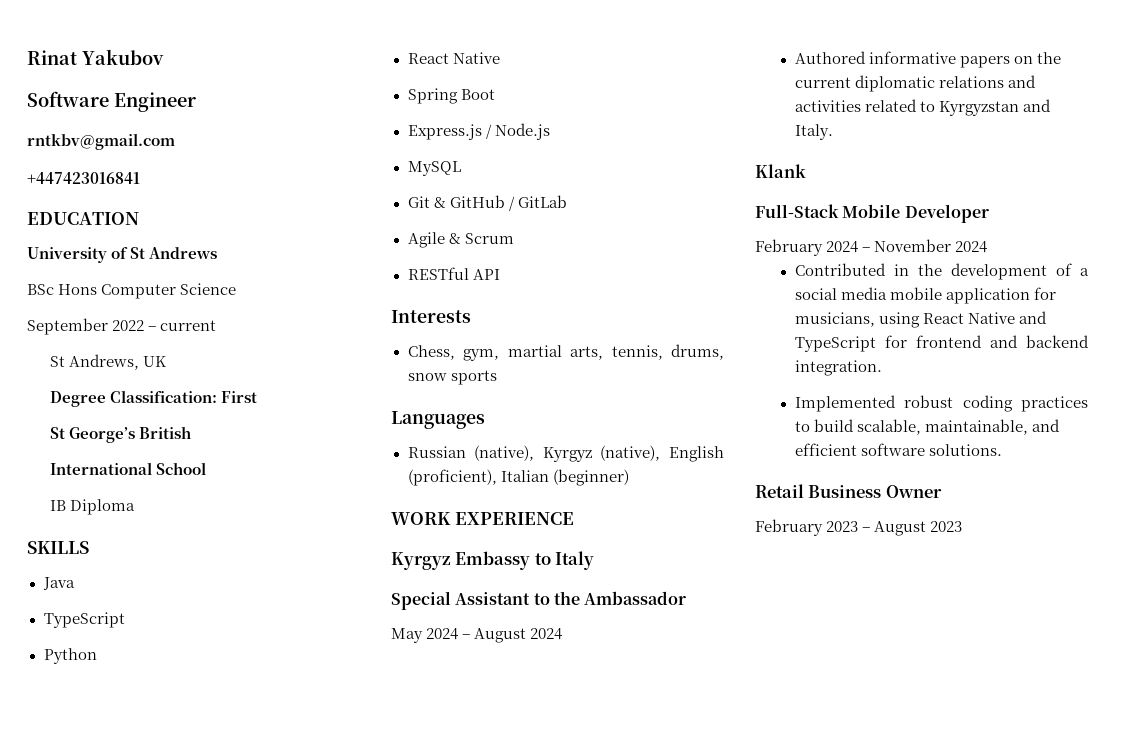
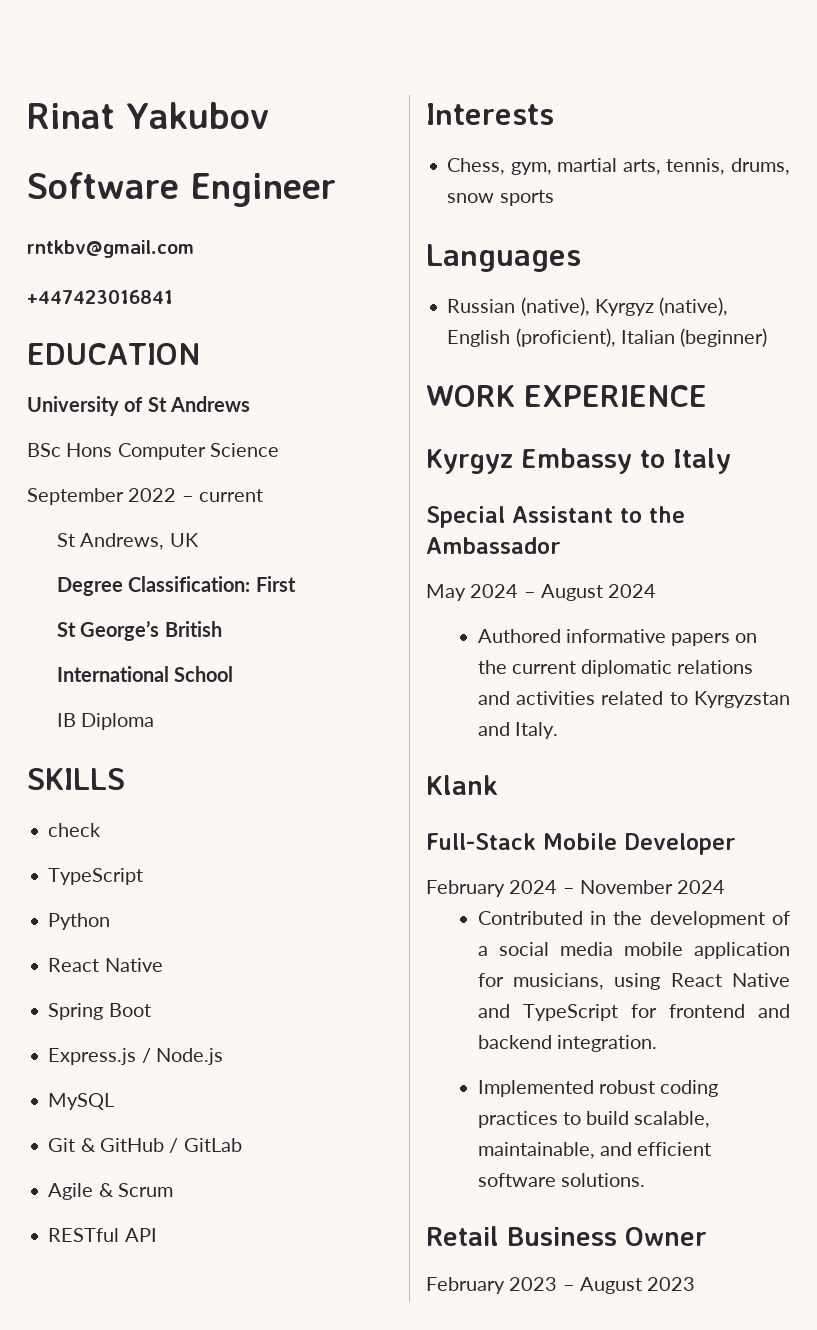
- Java
+ check

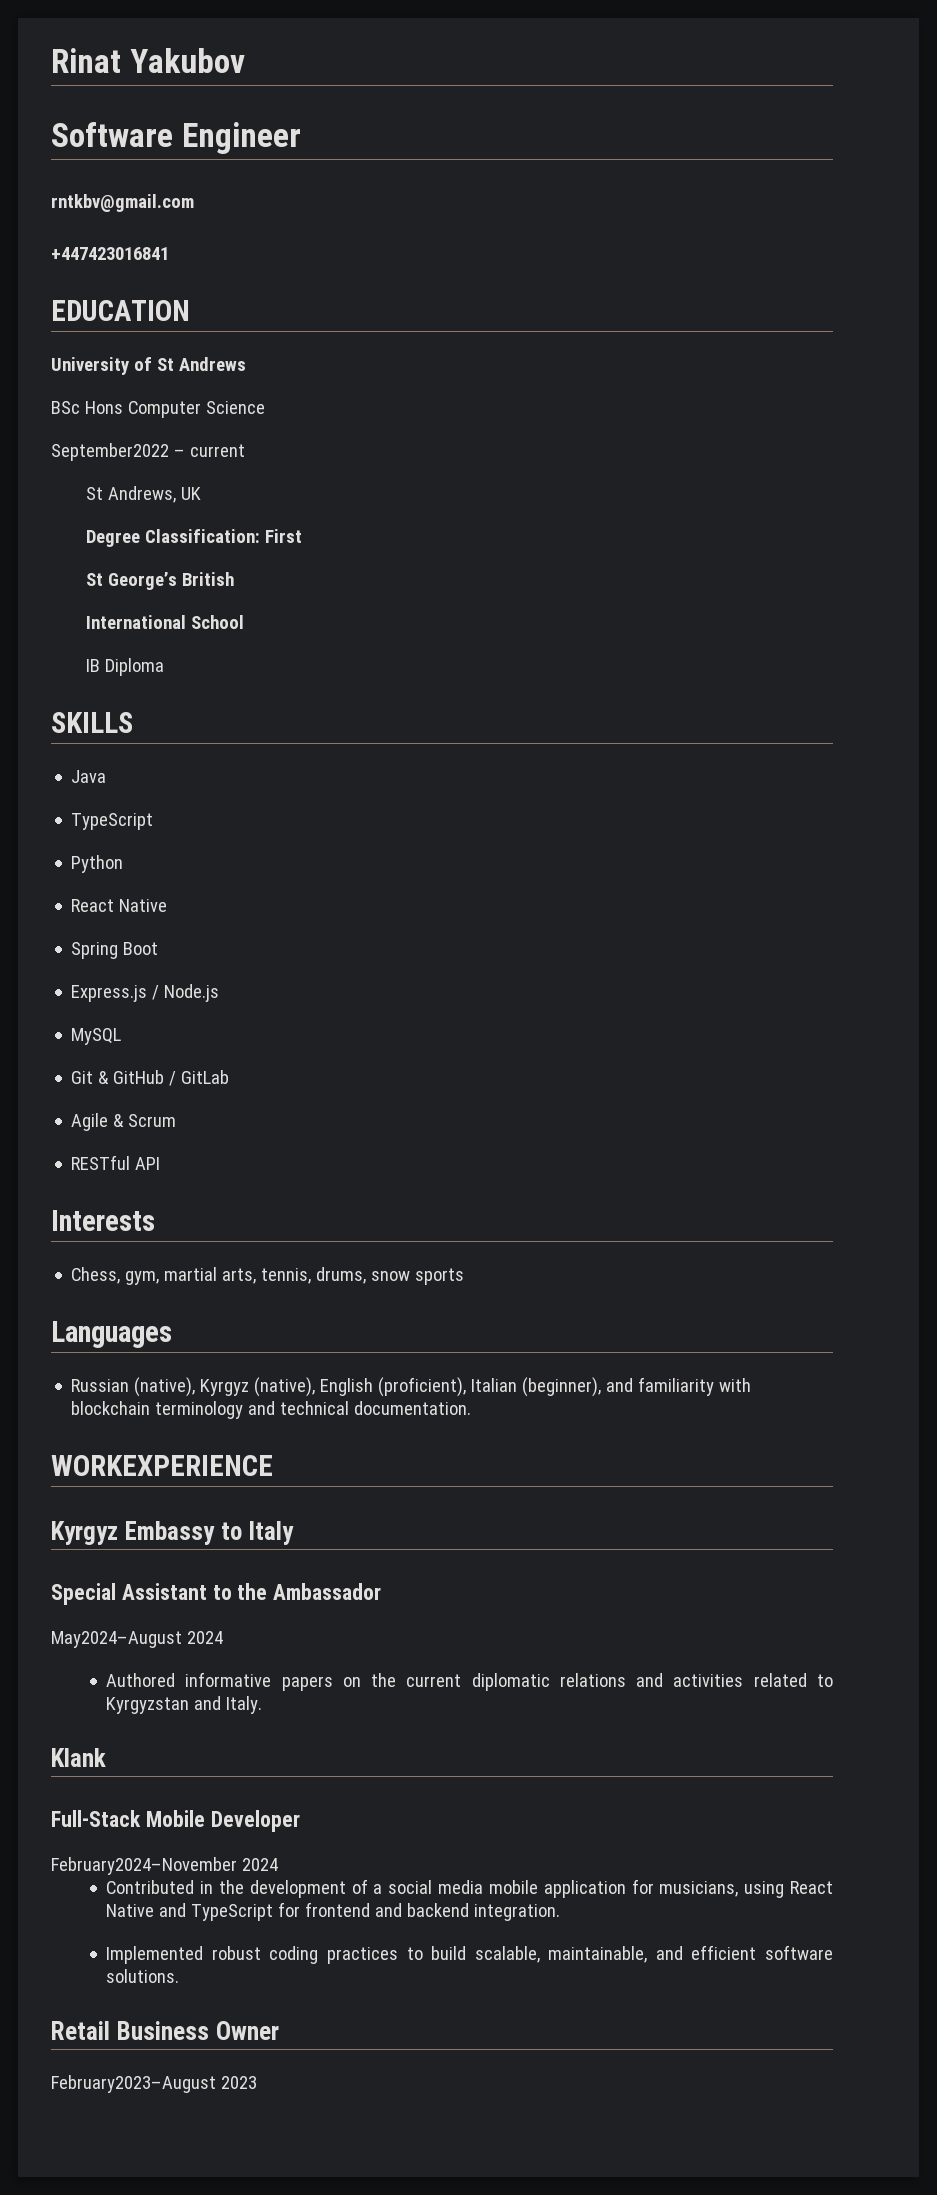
- September 2022 – current
+ September2022 – current
- check
+ Java
- Russian (native), Kyrgyz (native), English (proficient), Italian (beginner)
- WORK EXPERIENCE
+ Russian (native), Kyrgyz (native), English (proficient), Italian (beginner), and familiarity with blockchain terminology and technical documentation.
+ WORKEXPERIENCE
- May 2024 – August 2024
+ May2024–August 2024
- February 2024 – November 2024
+ February2024–November 2024
- February 2023 – August 2023
+ February2023–August 2023

